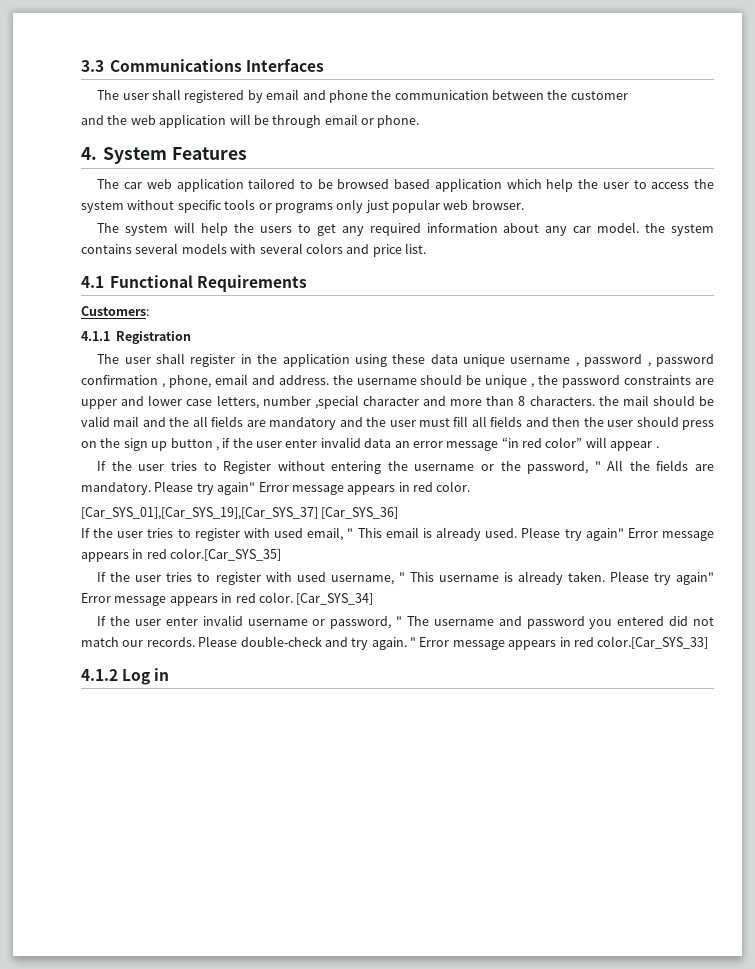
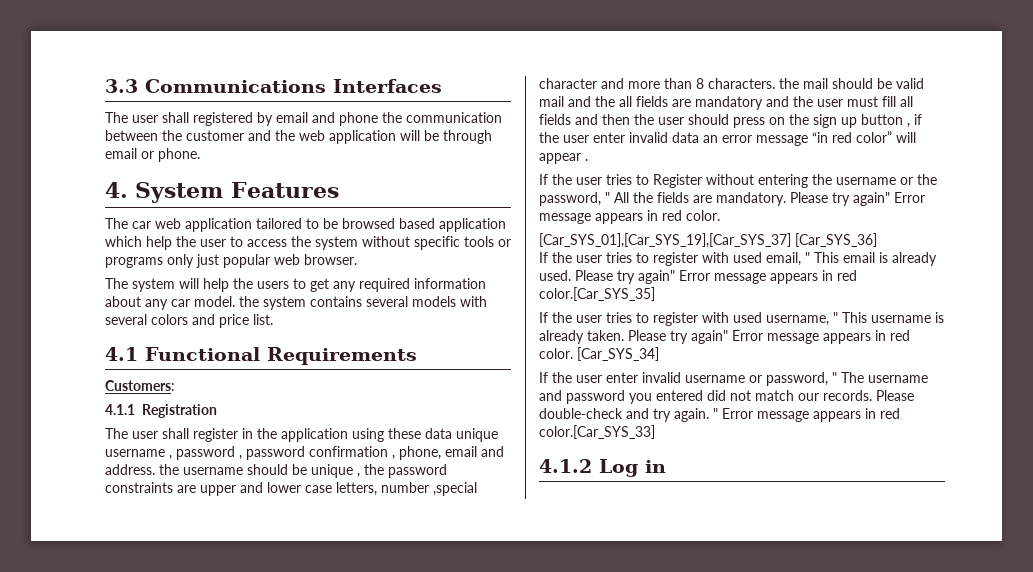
- The user shall registered by email and phone the communication between the customer
- and the web application will be through email or phone.
+ The user shall registered by email and phone the communication between the customer and the web application will be through email or phone.

